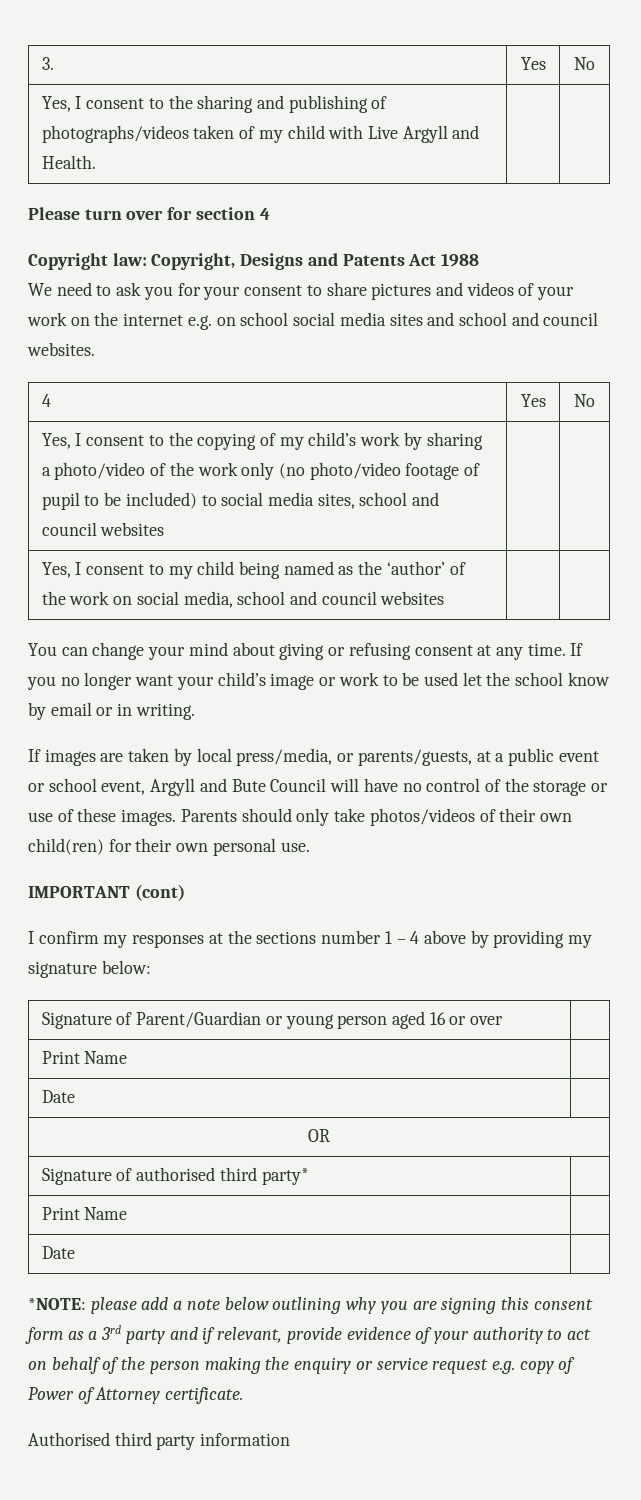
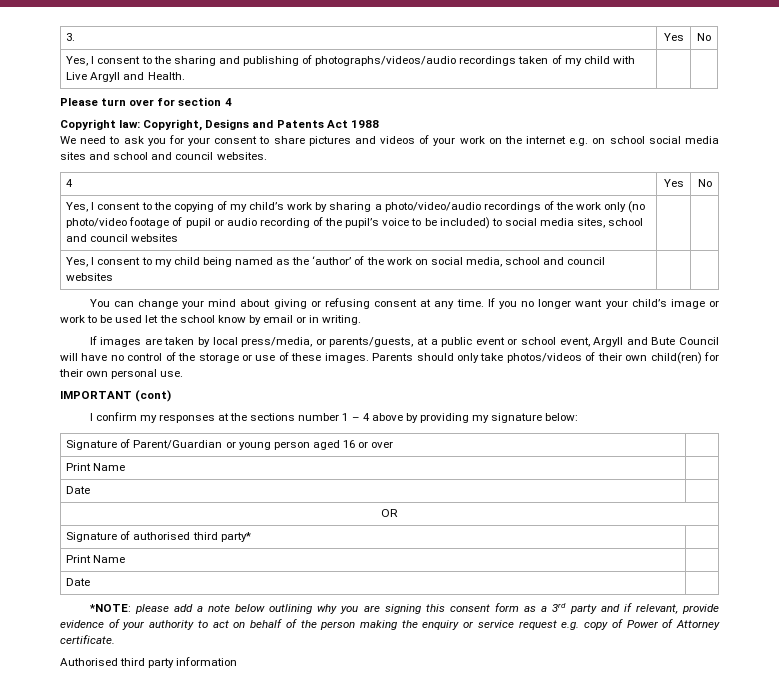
- Yes, I consent to the sharing and publishing of photographs/videos taken of my child with Live Argyll and Health. | |
+ Yes, I consent to the sharing and publishing of photographs/videos/audio recordings taken of my child with Live Argyll and Health. | |
- Yes, I consent to the copying of my child’s work by sharing a photo/video of the work only (no photo/video footage of pupil to be included) to social media sites, school and council websites
+ Yes, I consent to the copying of my child’s work by sharing a photo/video/audio recordings of the work only (no photo/video footage of pupil or audio recording of the pupil’s voice to be included) to social media sites, school and council websites

